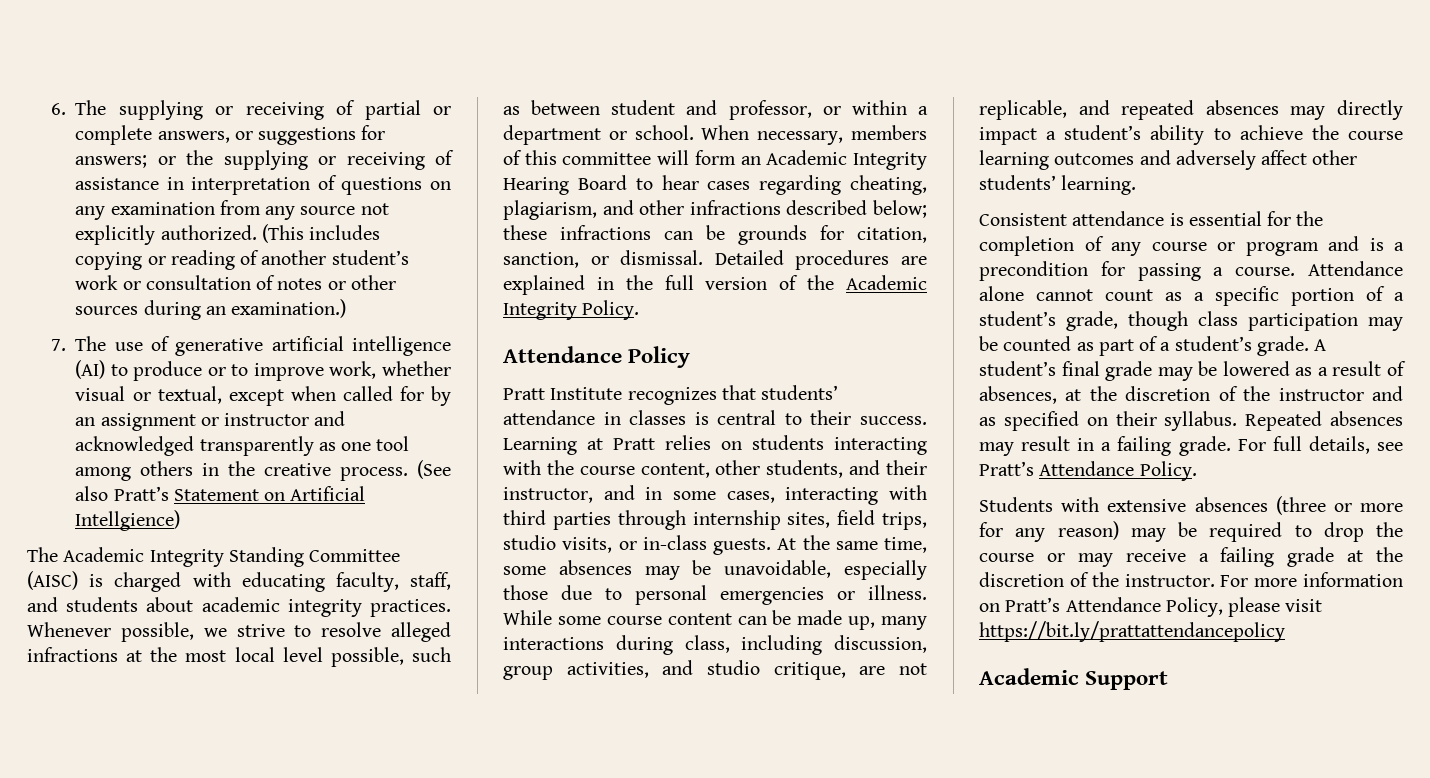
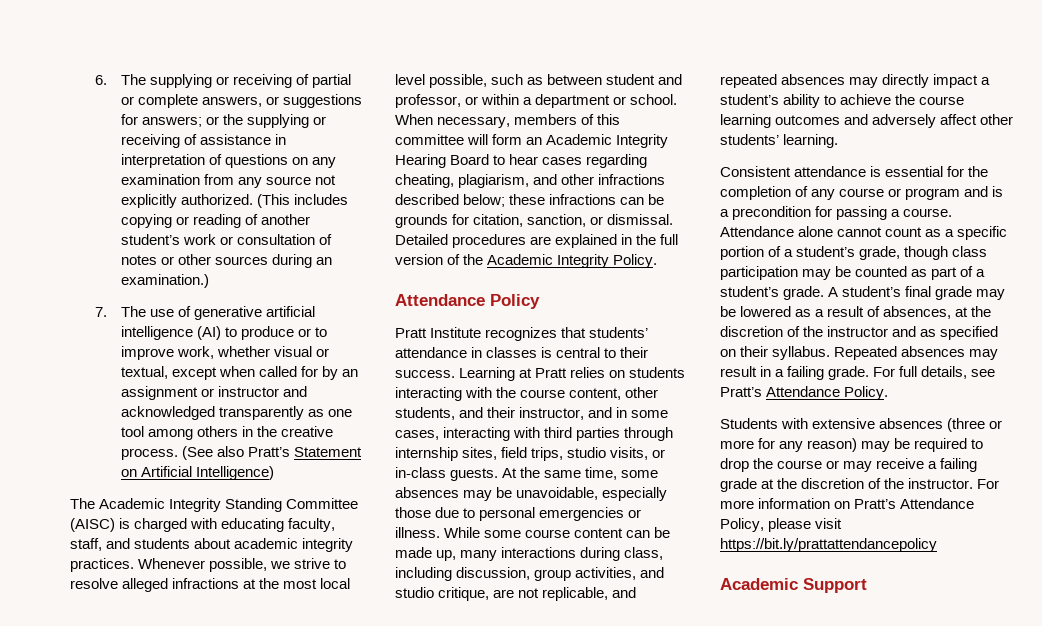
- (See also Pratt’s Statement on Artificial Intellgience)
+ (See also Pratt’s Statement on Artificial Intelligence)

